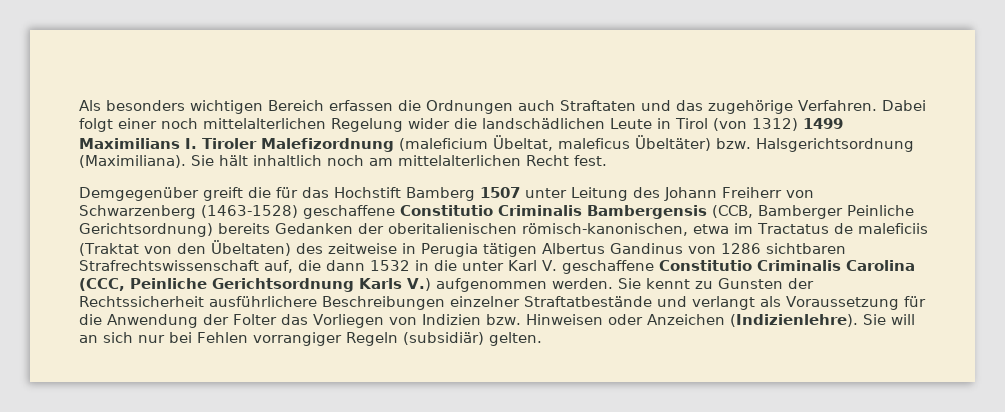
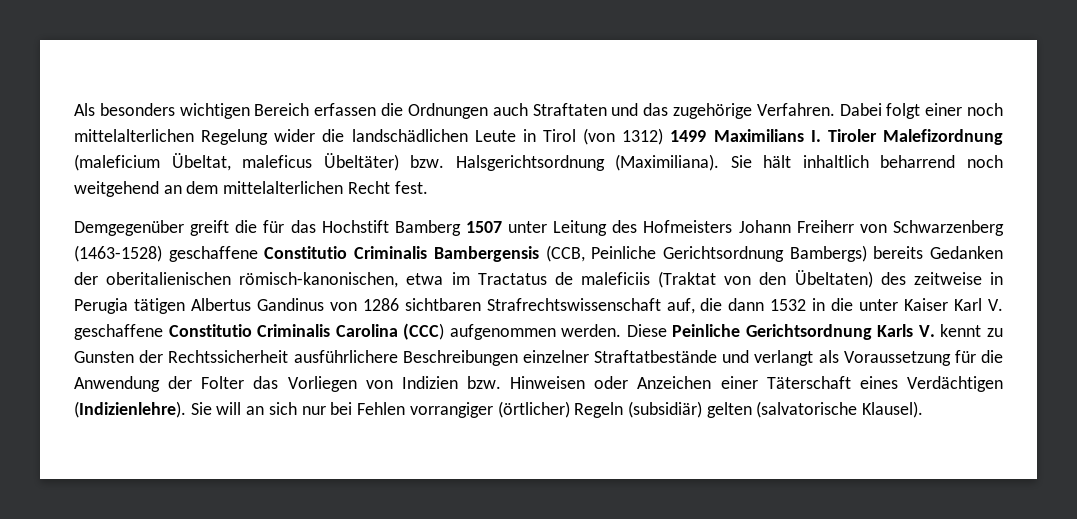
- Sie hält inhaltlich noch am mittelalterlichen Recht fest.
+ Sie hält inhaltlich beharrend noch weitgehend an dem mittelalterlichen Recht fest.
- Demgegenüber greift die für das Hochstift Bamberg 1507 unter Leitung des Johann Freiherr von Schwarzenberg (1463-1528) geschaffene Constitutio Criminalis Bambergensis (CCB, Bamberger Peinliche Gerichtsordnung) bereits Gedanken der oberitalienischen römisch-kanonischen, etwa im Tractatus de maleficiis (Traktat von den Übeltaten) des zeitweise in Perugia tätigen Albertus Gandinus von 1286 sichtbaren Strafrechtswissenschaft auf, die dann 1532 in die unter Karl V. geschaffene Constitutio Criminalis Carolina (CCC, Peinliche Gerichtsordnung Karls V.) aufgenommen werden. Sie kennt zu Gunsten der Rechtssicherheit ausführlichere Beschreibungen einzelner Straftatbestände und verlangt als Voraussetzung für die Anwendung der Folter das Vorliegen von Indizien bzw. Hinweisen oder Anzeichen (Indizienlehre).
+ Demgegenüber greift die für das Hochstift Bamberg 1507 unter Leitung des Hofmeisters Johann Freiherr von Schwarzenberg (1463-1528) geschaffene Constitutio Criminalis Bambergensis (CCB, Peinliche Gerichtsordnung Bambergs) bereits Gedanken der oberitalienischen römisch-kanonischen, etwa im Tractatus de maleficiis (Traktat von den Übeltaten) des zeitweise in Perugia tätigen Albertus Gandinus von 1286 sichtbaren Strafrechtswissenschaft auf, die dann 1532 in die unter Kaiser Karl V. geschaffene Constitutio Criminalis Carolina (CCC) aufgenommen werden. Diese Peinliche Gerichtsordnung Karls V. kennt zu Gunsten der Rechtssicherheit ausführlichere Beschreibungen einzelner Straftatbestände und verlangt als Voraussetzung für die Anwendung der Folter das Vorliegen von Indizien bzw. Hinweisen oder Anzeichen einer Täterschaft eines Verdächtigen (Indizienlehre).
- Sie will an sich nur bei Fehlen vorrangiger Regeln (subsidiär) gelten.
+ Sie will an sich nur bei Fehlen vorrangiger (örtlicher) Regeln (subsidiär) gelten (salvatorische Klausel).

